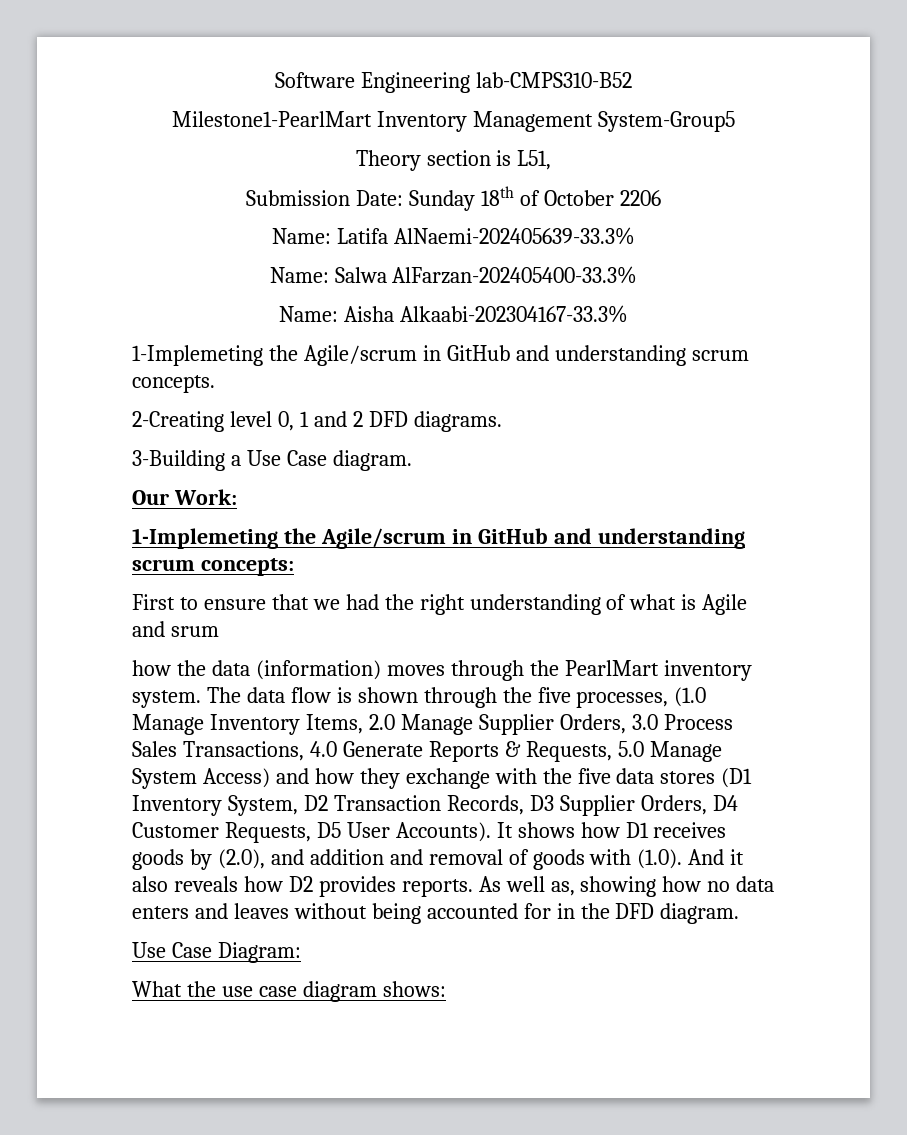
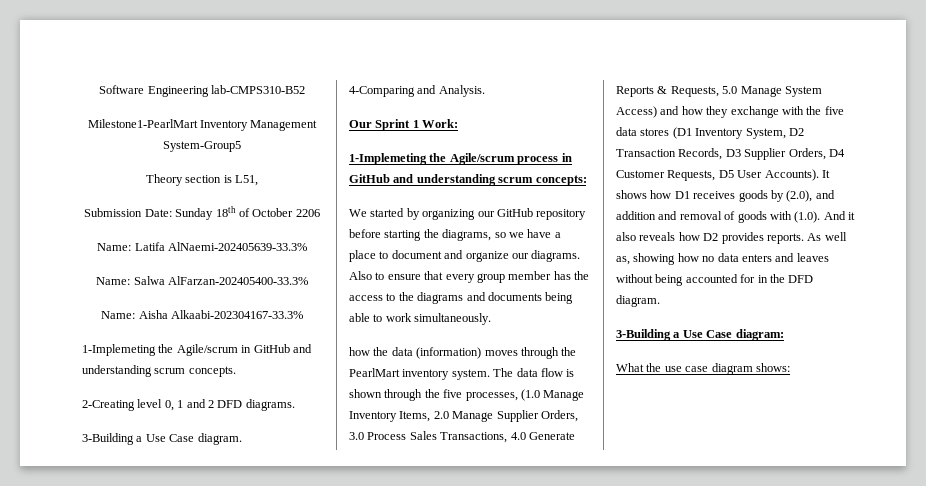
+ 4-Comparing and Analysis.
- Our Work:
+ Our Sprint 1 Work:
- 1-Implemeting the Agile/scrum in GitHub and understanding scrum concepts:
+ 1-Implemeting the Agile/scrum process in GitHub and understanding scrum concepts:
- First to ensure that we had the right understanding of what is Agile and srum
+ We started by organizing our GitHub repository before starting the diagrams, so we have a place to document and organize our diagrams. Also to ensure that every group member has the access to the diagrams and documents being able to work simultaneously.
- Use Case Diagram:
+ 3-Building a Use Case diagram:

